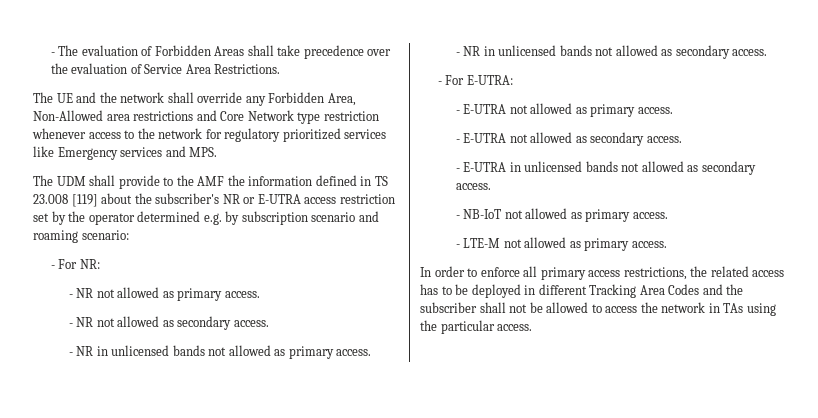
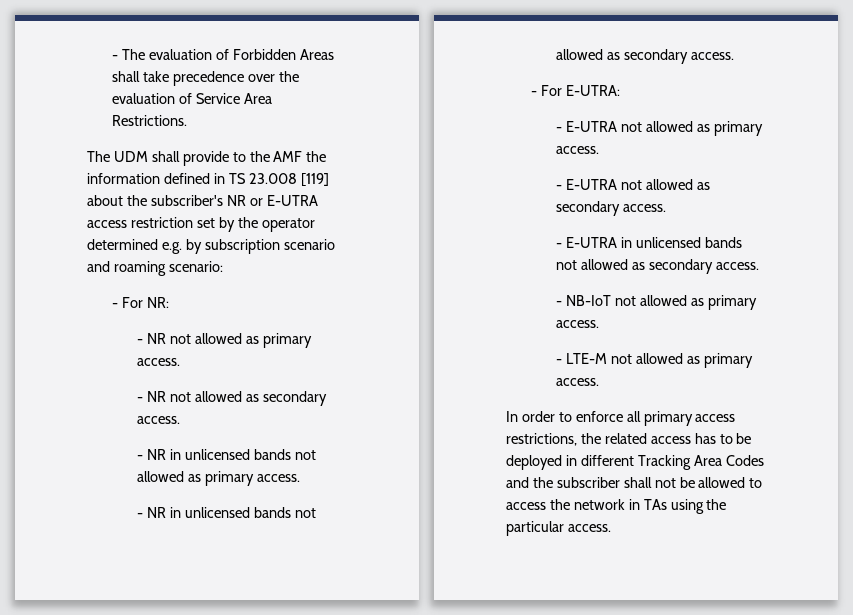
- The UE and the network shall override any Forbidden Area, Non-Allowed area restrictions and Core Network type restriction whenever access to the network for regulatory prioritized services like Emergency services and MPS.

